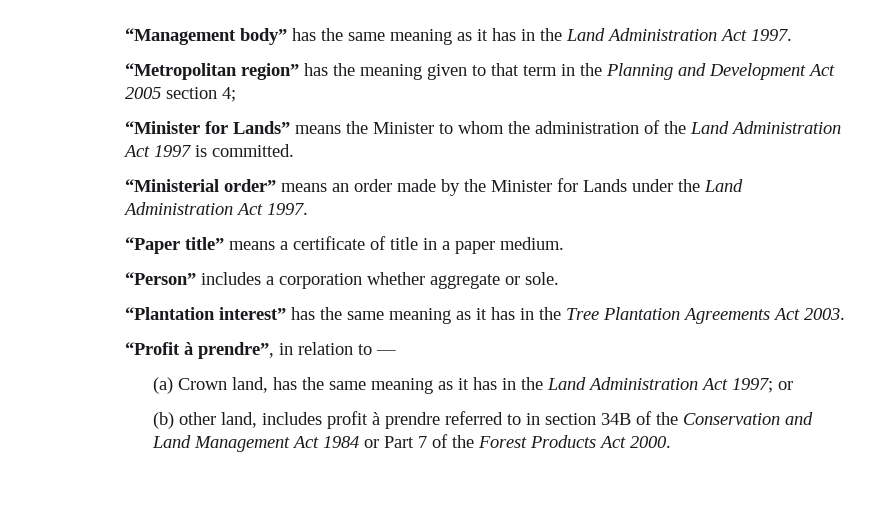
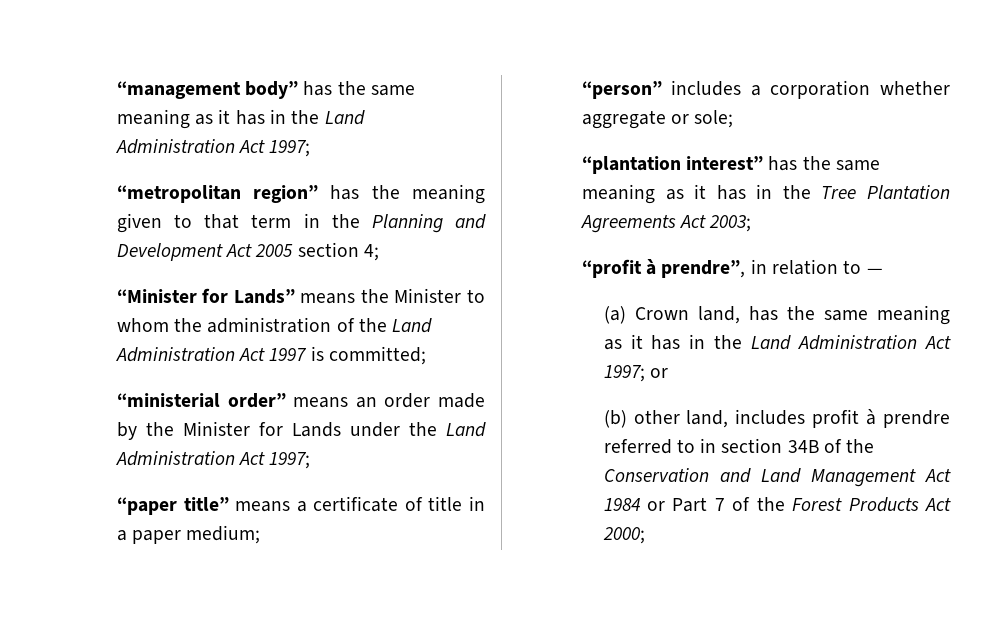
- “Management body” has the same meaning as it has in the Land Administration Act 1997.
- “Metropolitan region” has the meaning given to that term in the Planning and Development Act 2005 section 4;
+ “management body” has the same meaning as it has in the Land Administration Act 1997;
+ “metropolitan region” has the meaning given to that term in the Planning and Development Act 2005 section 4;
- “Minister for Lands” means the Minister to whom the administration of the Land Administration Act 1997 is committed.
- “Ministerial order” means an order made by the Minister for Lands under the Land Administration Act 1997.
- “Paper title” means a certificate of title in a paper medium.
- “Person” includes a corporation whether aggregate or sole.
- “Plantation interest” has the same meaning as it has in the Tree Plantation Agreements Act 2003.
- “Profit à prendre”, in relation to —
+ “Minister for Lands” means the Minister to whom the administration of the Land Administration Act 1997 is committed;
+ “ministerial order” means an order made by the Minister for Lands under the Land Administration Act 1997;
+ “paper title” means a certificate of title in a paper medium;
+ “person” includes a corporation whether aggregate or sole;
+ “plantation interest” has the same meaning as it has in the Tree Plantation Agreements Act 2003;
+ “profit à prendre”, in relation to —
- (b) other land, includes profit à prendre referred to in section 34B of the Conservation and Land Management Act 1984 or Part 7 of the Forest Products Act 2000.
+ (b) other land, includes profit à prendre referred to in section 34B of the Conservation and Land Management Act 1984 or Part 7 of the Forest Products Act 2000;

